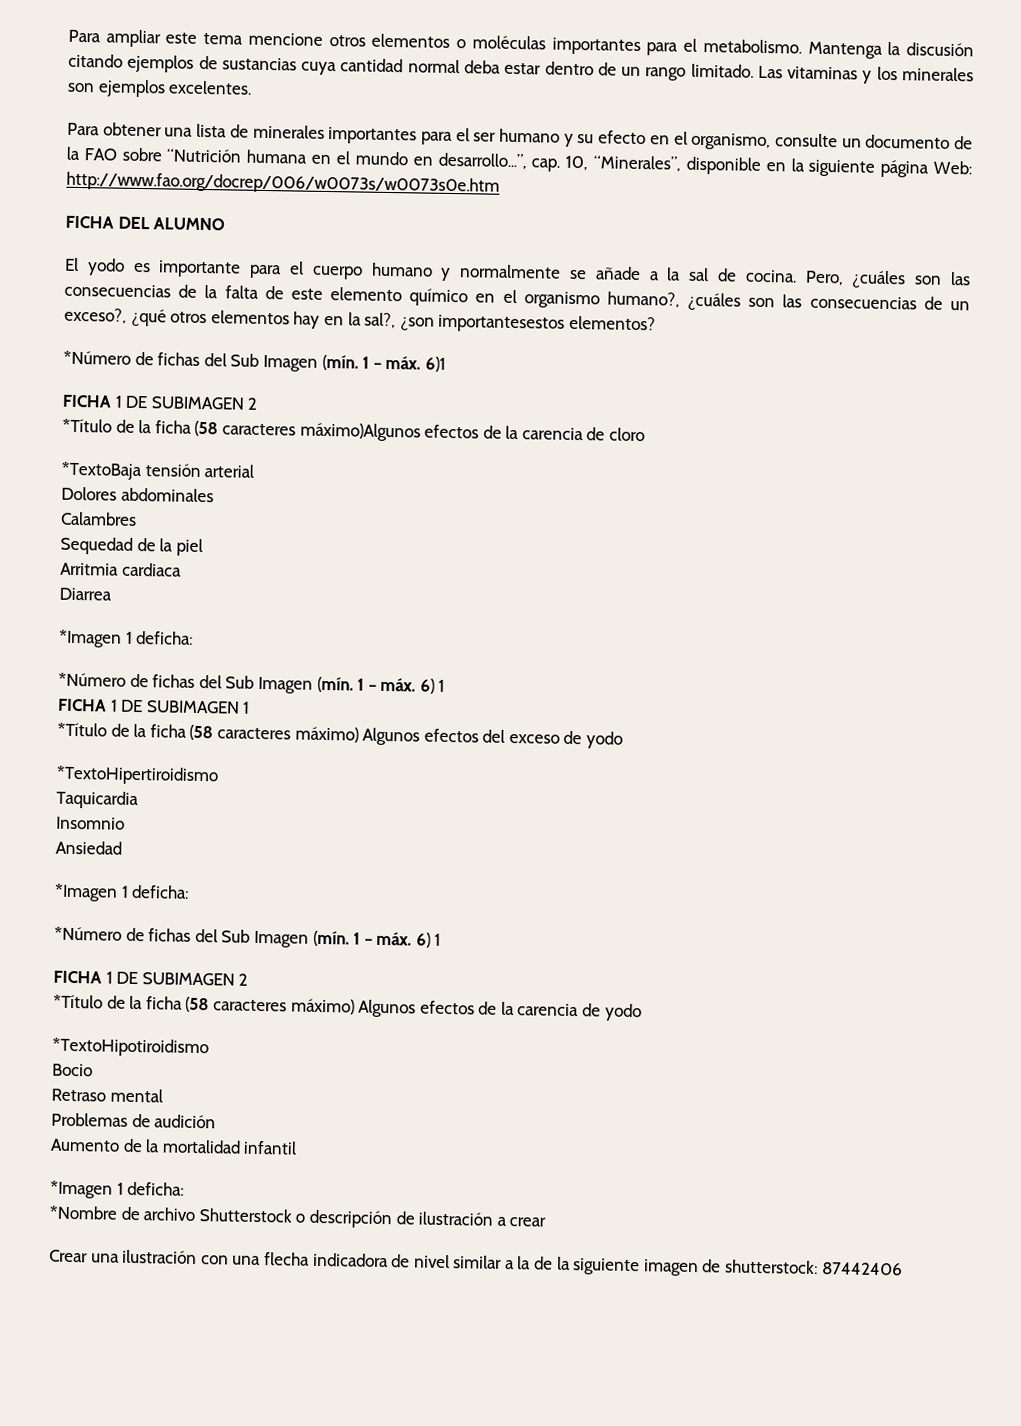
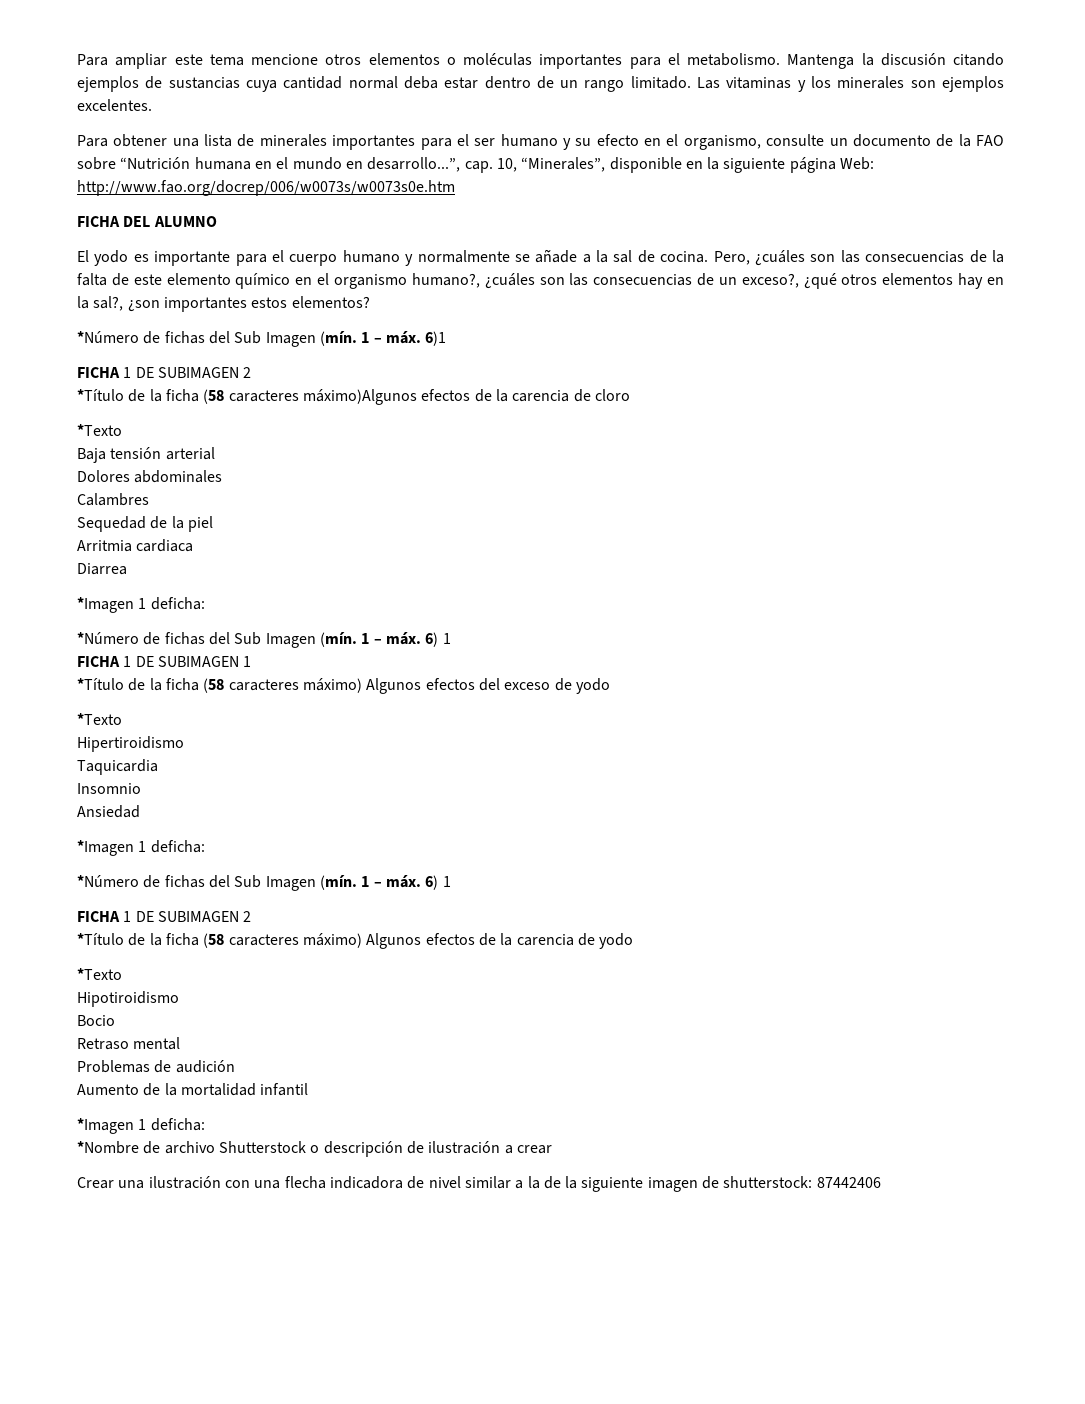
- Pero, ¿cuáles son las consecuencias de la falta de este elemento químico en el organismo humano?, ¿cuáles son las consecuencias de un exceso?, ¿qué otros elementos hay en la sal?, ¿son importantesestos elementos?
+ Pero, ¿cuáles son las consecuencias de la falta de este elemento químico en el organismo humano?, ¿cuáles son las consecuencias de un exceso?, ¿qué otros elementos hay en la sal?, ¿son importantes estos elementos?
  *Título de la ficha (58 caracteres máximo)Algunos efectos de la carencia de cloro
- *TextoBaja tensión arterial
+ *Texto
+ Baja tensión arterial
  *Título de la ficha (58 caracteres máximo) Algunos efectos del exceso de yodo
- *TextoHipertiroidismo
+ *Texto
+ Hipertiroidismo
  *Título de la ficha (58 caracteres máximo) Algunos efectos de la carencia de yodo
- *TextoHipotiroidismo
+ *Texto
+ Hipotiroidismo

